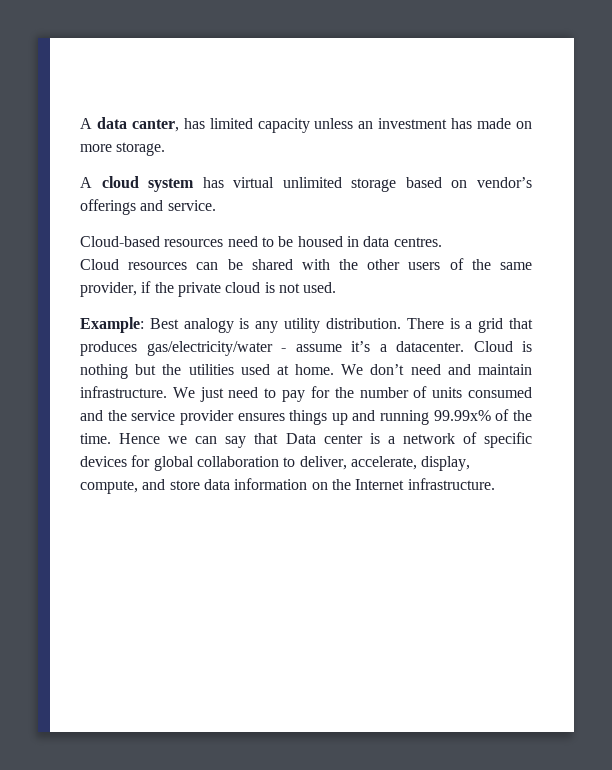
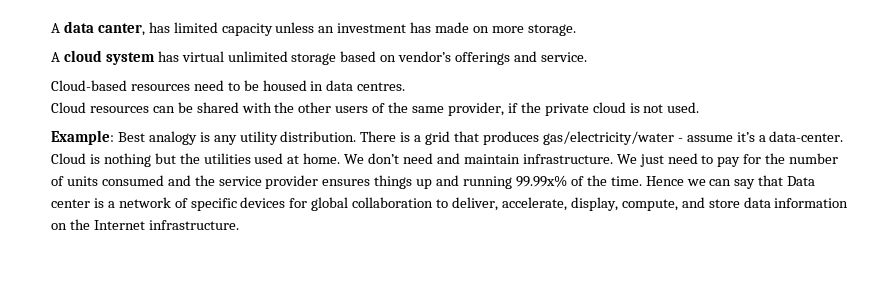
- There is a grid that produces gas/electricity/water - assume it’s a datacenter.
+ There is a grid that produces gas/electricity/water - assume it’s a data-center.

